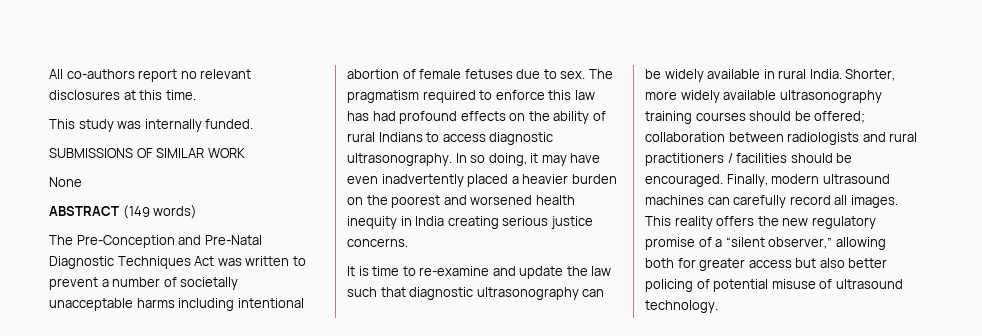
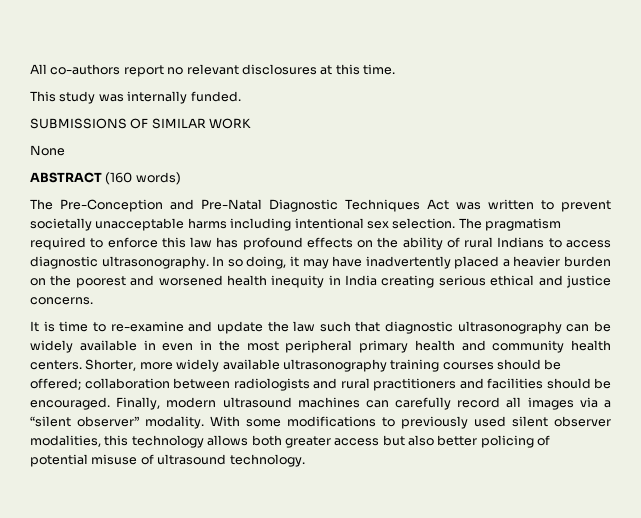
- ABSTRACT (149 words)
+ ABSTRACT (160 words)
- The Pre-Conception and Pre-Natal Diagnostic Techniques Act was written to prevent a number of societally unacceptable harms including intentional abortion of female fetuses due to sex.
+ The Pre-Conception and Pre-Natal Diagnostic Techniques Act was written to prevent societally unacceptable harms including intentional sex selection.
- The pragmatism required to enforce this law has had profound effects on the ability of rural Indians to access diagnostic ultrasonography.
+ The pragmatism required to enforce this law has profound effects on the ability of rural Indians to access diagnostic ultrasonography.
- In so doing, it may have even inadvertently placed a heavier burden on the poorest and worsened health inequity in India creating serious justice concerns.
+ In so doing, it may have inadvertently placed a heavier burden on the poorest and worsened health inequity in India creating serious ethical and justice concerns.
- It is time to re-examine and update the law such that diagnostic ultrasonography can be widely available in rural India.
+ It is time to re-examine and update the law such that diagnostic ultrasonography can be widely available in even in the most peripheral primary health and community health centers.
- Shorter, more widely available ultrasonography training courses should be offered; collaboration between radiologists and rural practitioners / facilities should be encouraged.
+ Shorter, more widely available ultrasonography training courses should be offered; collaboration between radiologists and rural practitioners and facilities should be encouraged.
- Finally, modern ultrasound machines can carefully record all images. This reality offers the new regulatory promise of a “silent observer,” allowing both for greater access but also better policing of potential misuse of ultrasound technology.
+ Finally, modern ultrasound machines can carefully record all images via a “silent observer” modality. With some modifications to previously used silent observer modalities, this technology allows both greater access but also better policing of potential misuse of ultrasound technology.

